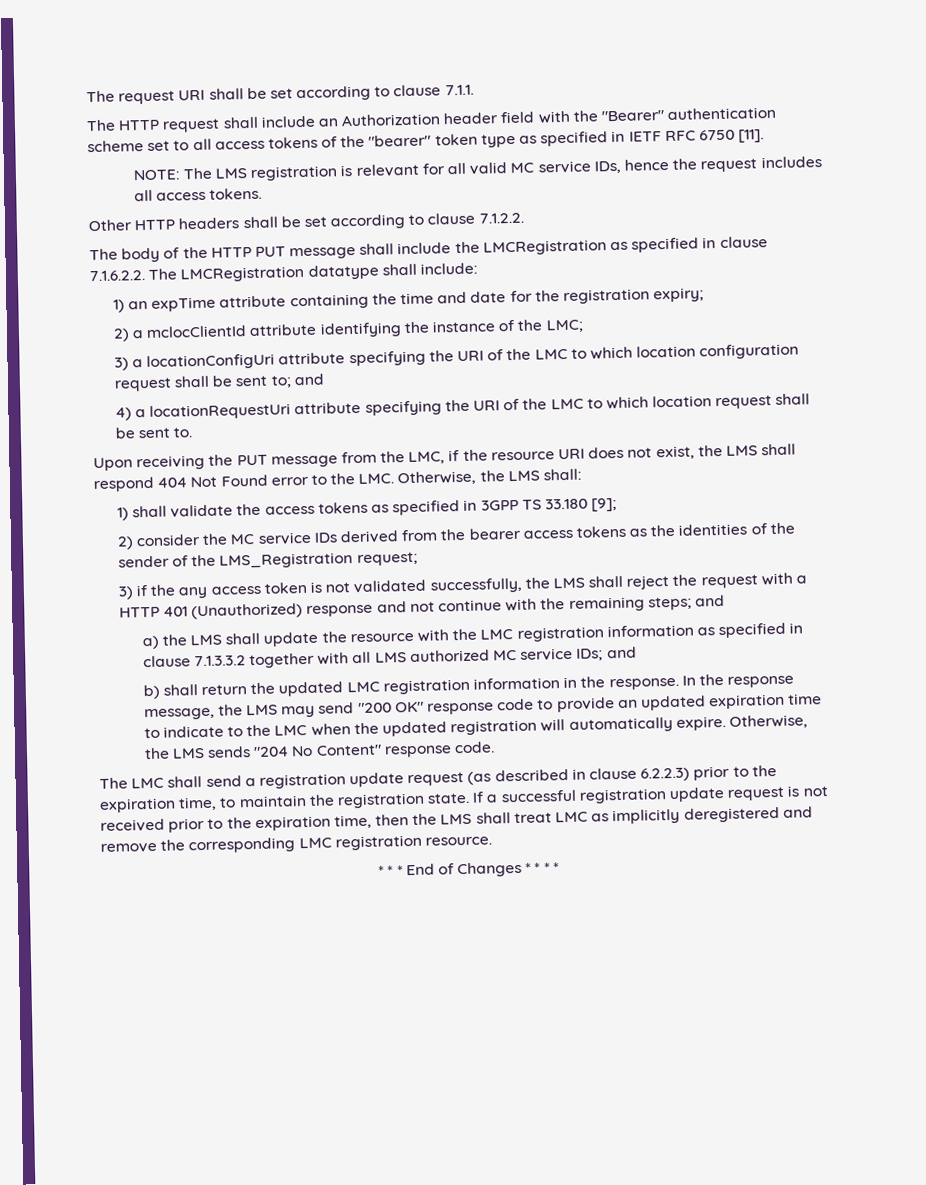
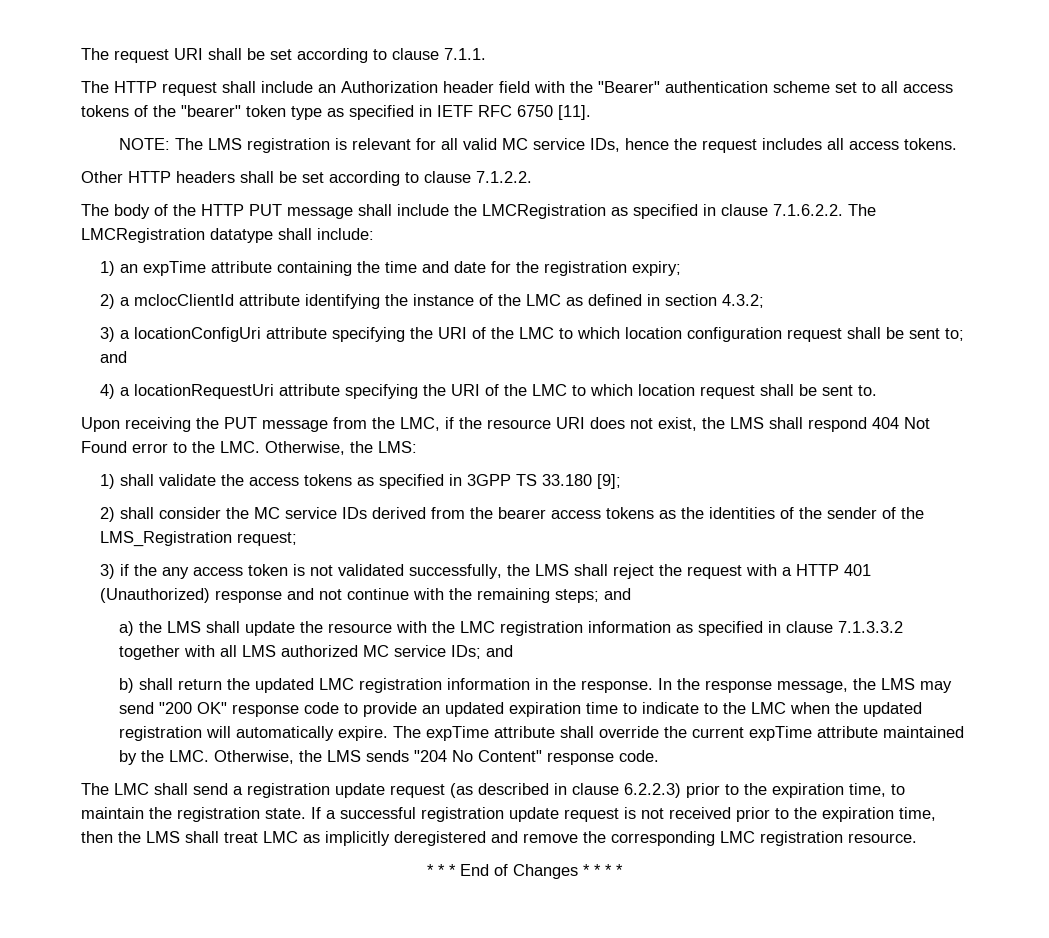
- 2) a mclocClientId attribute identifying the instance of the LMC;
+ 2) a mclocClientId attribute identifying the instance of the LMC as defined in section 4.3.2;
- Upon receiving the PUT message from the LMC, if the resource URI does not exist, the LMS shall respond 404 Not Found error to the LMC. Otherwise, the LMS shall:
+ Upon receiving the PUT message from the LMC, if the resource URI does not exist, the LMS shall respond 404 Not Found error to the LMC. Otherwise, the LMS:
- 2) consider the MC service IDs derived from the bearer access tokens as the identities of the sender of the LMS_Registration request;
+ 2) shall consider the MC service IDs derived from the bearer access tokens as the identities of the sender of the LMS_Registration request;
- Otherwise, the LMS sends "204 No Content" response code.
+ The expTime attribute shall override the current expTime attribute maintained by the LMC. Otherwise, the LMS sends "204 No Content" response code.

